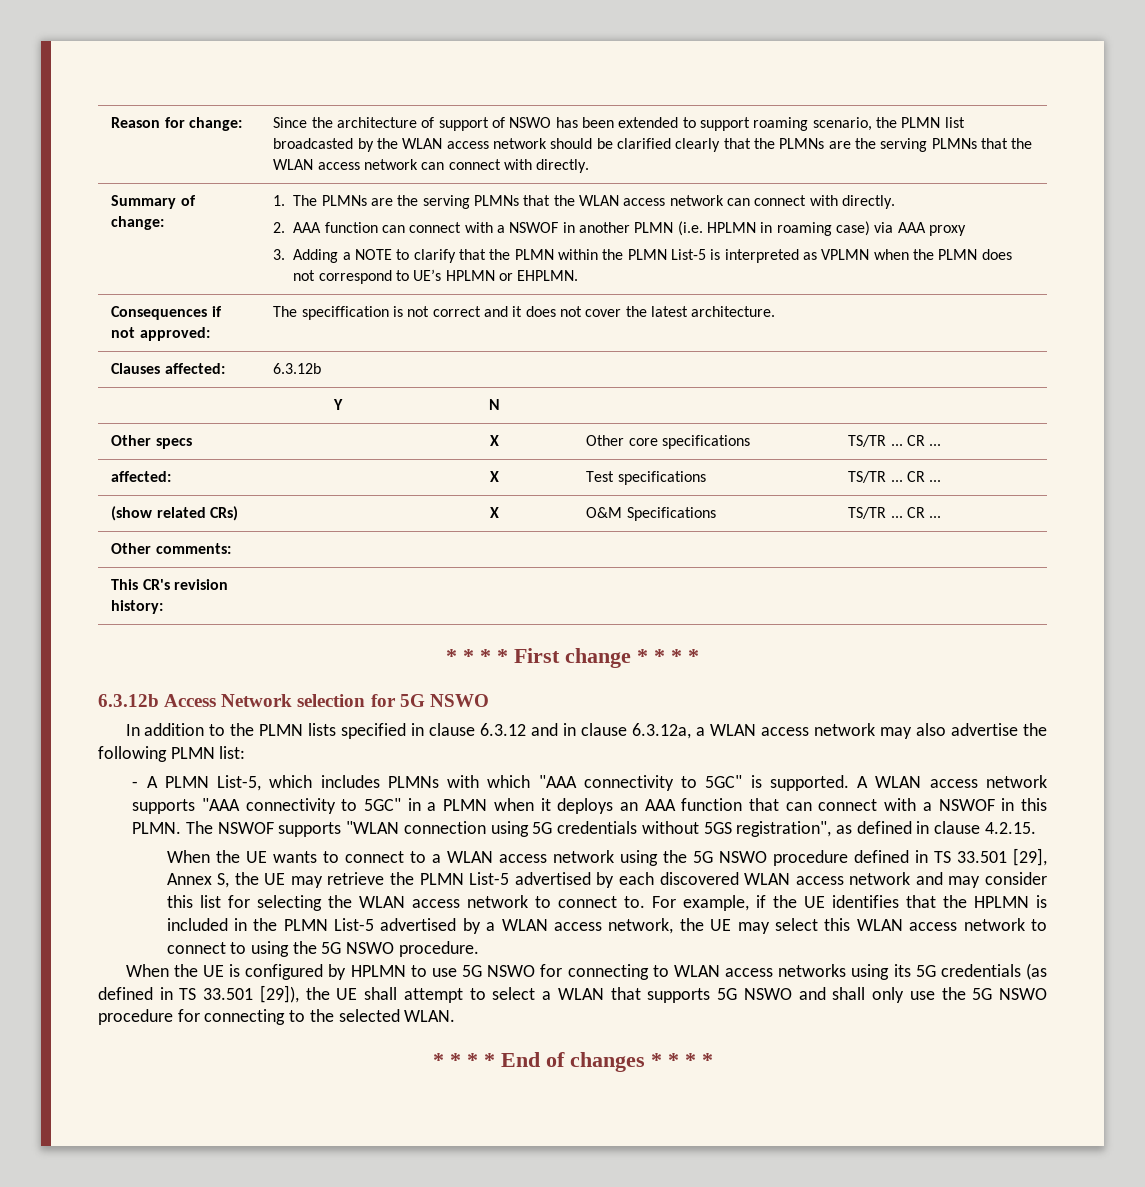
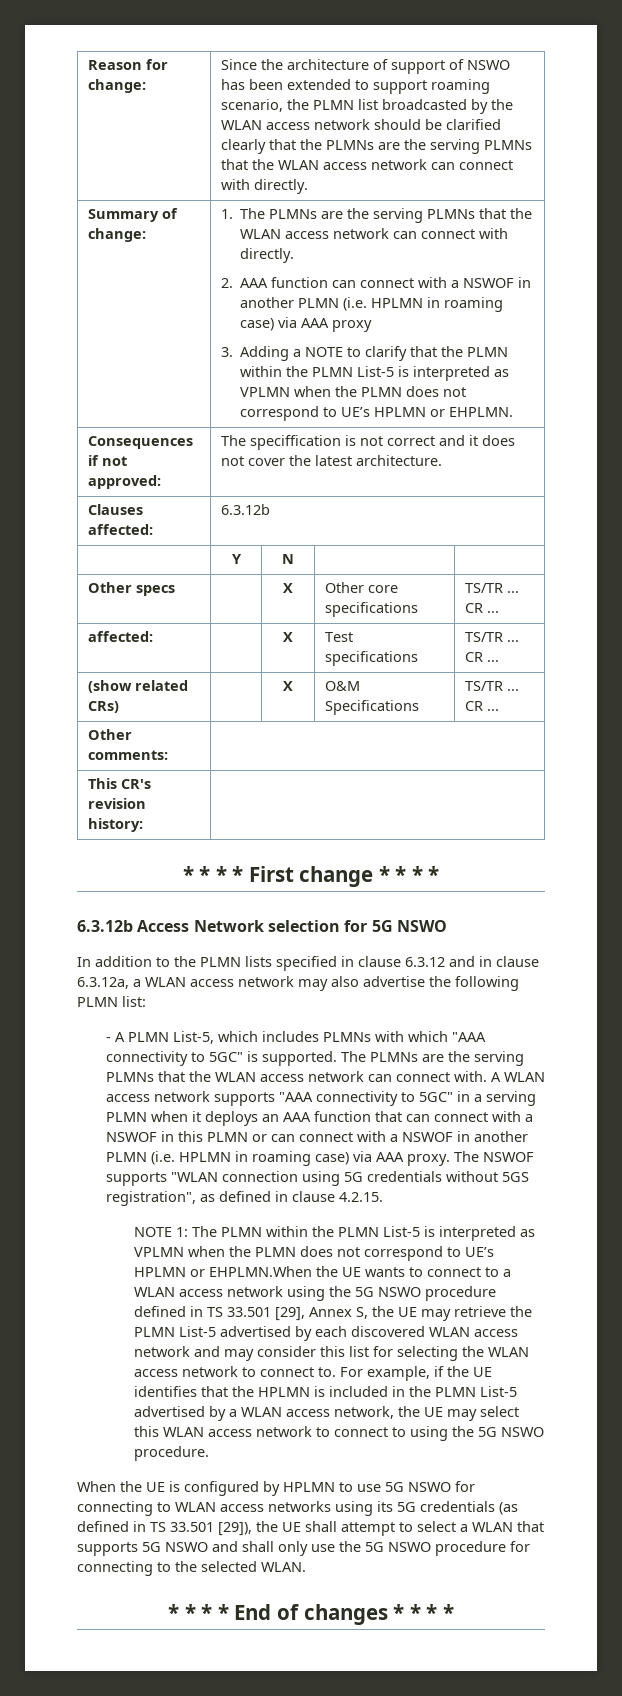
+ The PLMNs are the serving PLMNs that the WLAN access network can connect with.
- A WLAN access network supports "AAA connectivity to 5GC" in a PLMN when it deploys an AAA function that can connect with a NSWOF in this PLMN.
+ A WLAN access network supports "AAA connectivity to 5GC" in a serving PLMN when it deploys an AAA function that can connect with a NSWOF in this PLMN or can connect with a NSWOF in another PLMN (i.e. HPLMN in roaming case) via AAA proxy.
- When the UE wants to connect to a WLAN access network using the 5G NSWO procedure defined in TS 33.501 [29], Annex S, the UE may retrieve the PLMN List-5 advertised by each discovered WLAN access network and may consider this list for selecting the WLAN access network to connect to.
+ NOTE 1: The PLMN within the PLMN List-5 is interpreted as VPLMN when the PLMN does not correspond to UE’s HPLMN or EHPLMN.When the UE wants to connect to a WLAN access network using the 5G NSWO procedure defined in TS 33.501 [29], Annex S, the UE may retrieve the PLMN List-5 advertised by each discovered WLAN access network and may consider this list for selecting the WLAN access network to connect to.

